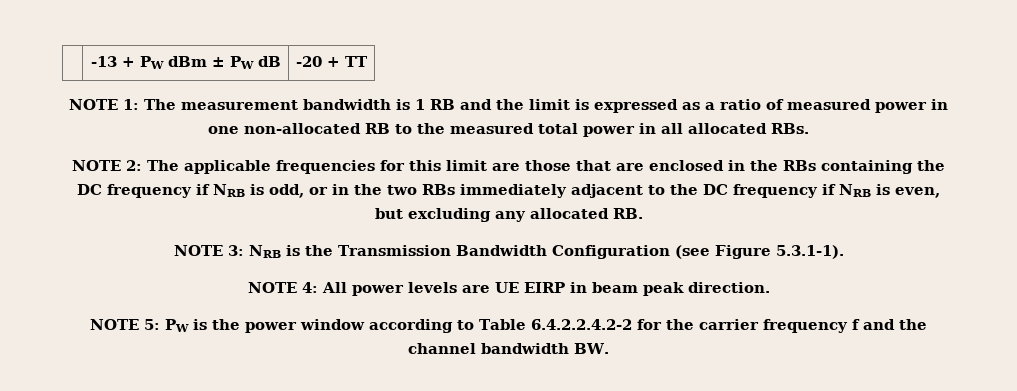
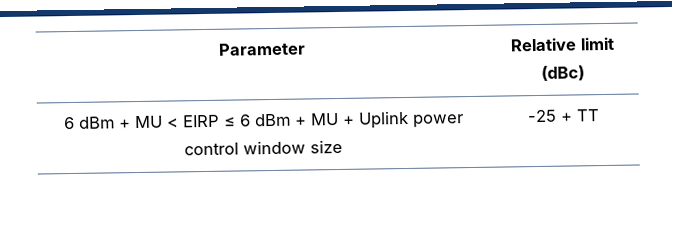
- | -13 + PW dBm ± PW dB | -20 + TT
- NOTE 1: The measurement bandwidth is 1 RB and the limit is expressed as a ratio of measured power in one non-allocated RB to the measured total power in all allocated RBs.
- NOTE 2: The applicable frequencies for this limit are those that are enclosed in the RBs containing the DC frequency if NRB is odd, or in the two RBs immediately adjacent to the DC frequency if NRB is even, but excluding any allocated RB.
- NOTE 3: NRB is the Transmission Bandwidth Configuration (see Figure 5.3.1-1).
- NOTE 4: All power levels are UE EIRP in beam peak direction.
- NOTE 5: PW is the power window according to Table 6.4.2.2.4.2-2 for the carrier frequency f and the channel bandwidth BW.
+ Parameter | Relative limit (dBc)
+ 6 dBm + MU < EIRP ≤ 6 dBm + MU + Uplink power control window size | -25 + TT

